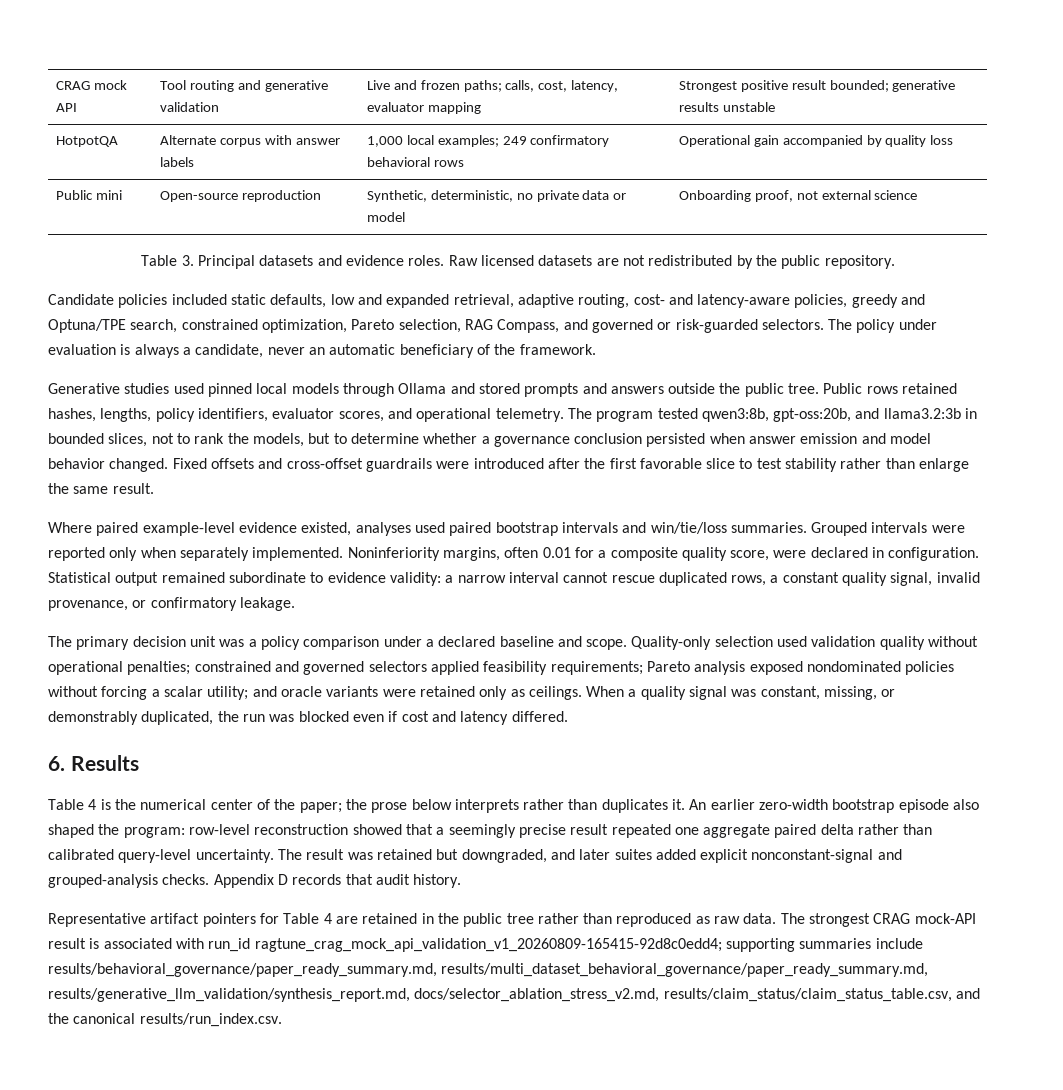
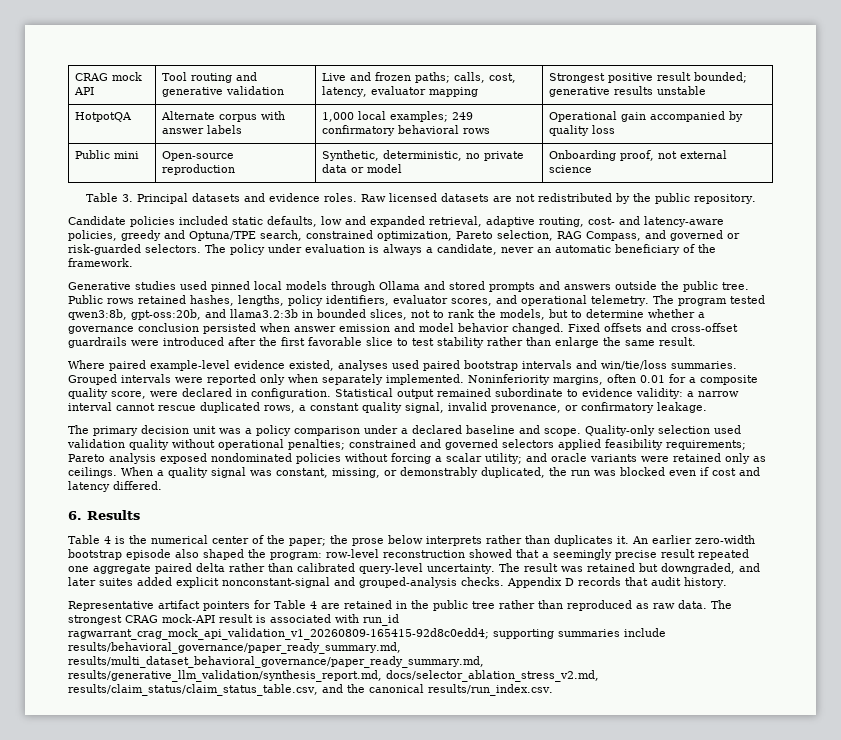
- The strongest CRAG mock-API result is associated with run_id ragtune_crag_mock_api_validation_v1_20260809-165415-92d8c0edd4; supporting summaries include results/behavioral_governance/paper_ready_summary.md, results/multi_dataset_behavioral_governance/paper_ready_summary.md, results/generative_llm_validation/synthesis_report.md, docs/selector_ablation_stress_v2.md, results/claim_status/claim_status_table.csv, and the canonical results/run_index.csv.
+ The strongest CRAG mock-API result is associated with run_id ragwarrant_crag_mock_api_validation_v1_20260809-165415-92d8c0edd4; supporting summaries include results/behavioral_governance/paper_ready_summary.md, results/multi_dataset_behavioral_governance/paper_ready_summary.md, results/generative_llm_validation/synthesis_report.md, docs/selector_ablation_stress_v2.md, results/claim_status/claim_status_table.csv, and the canonical results/run_index.csv.

